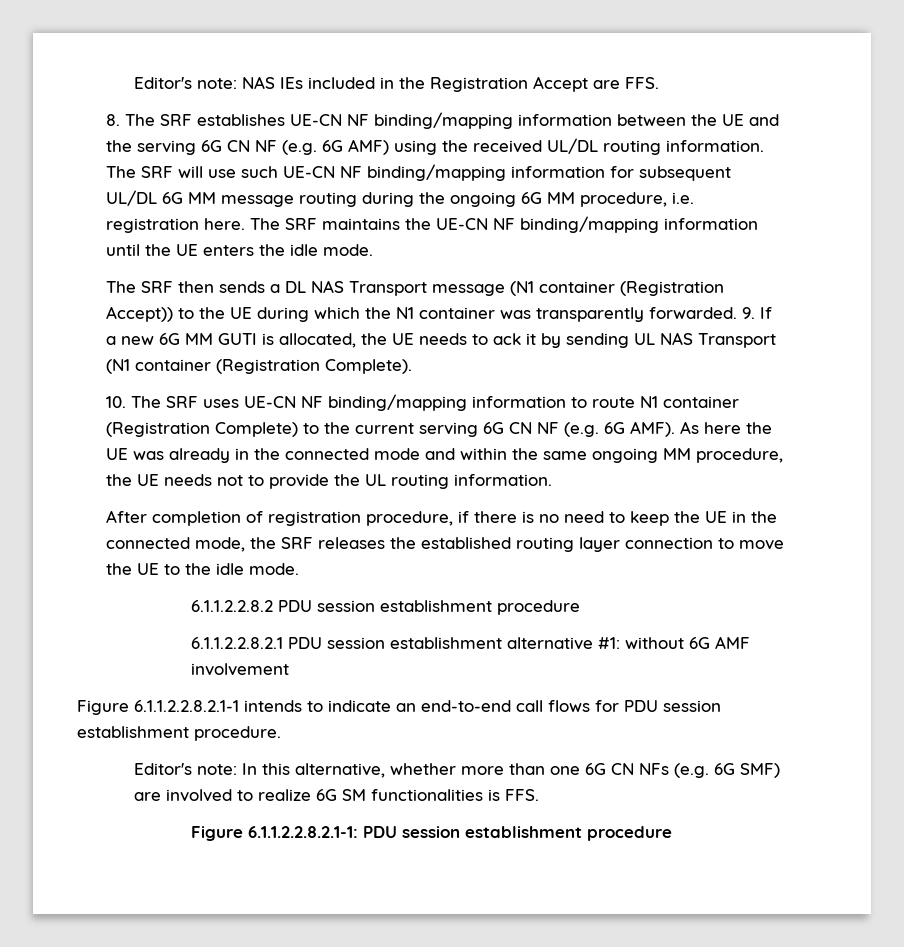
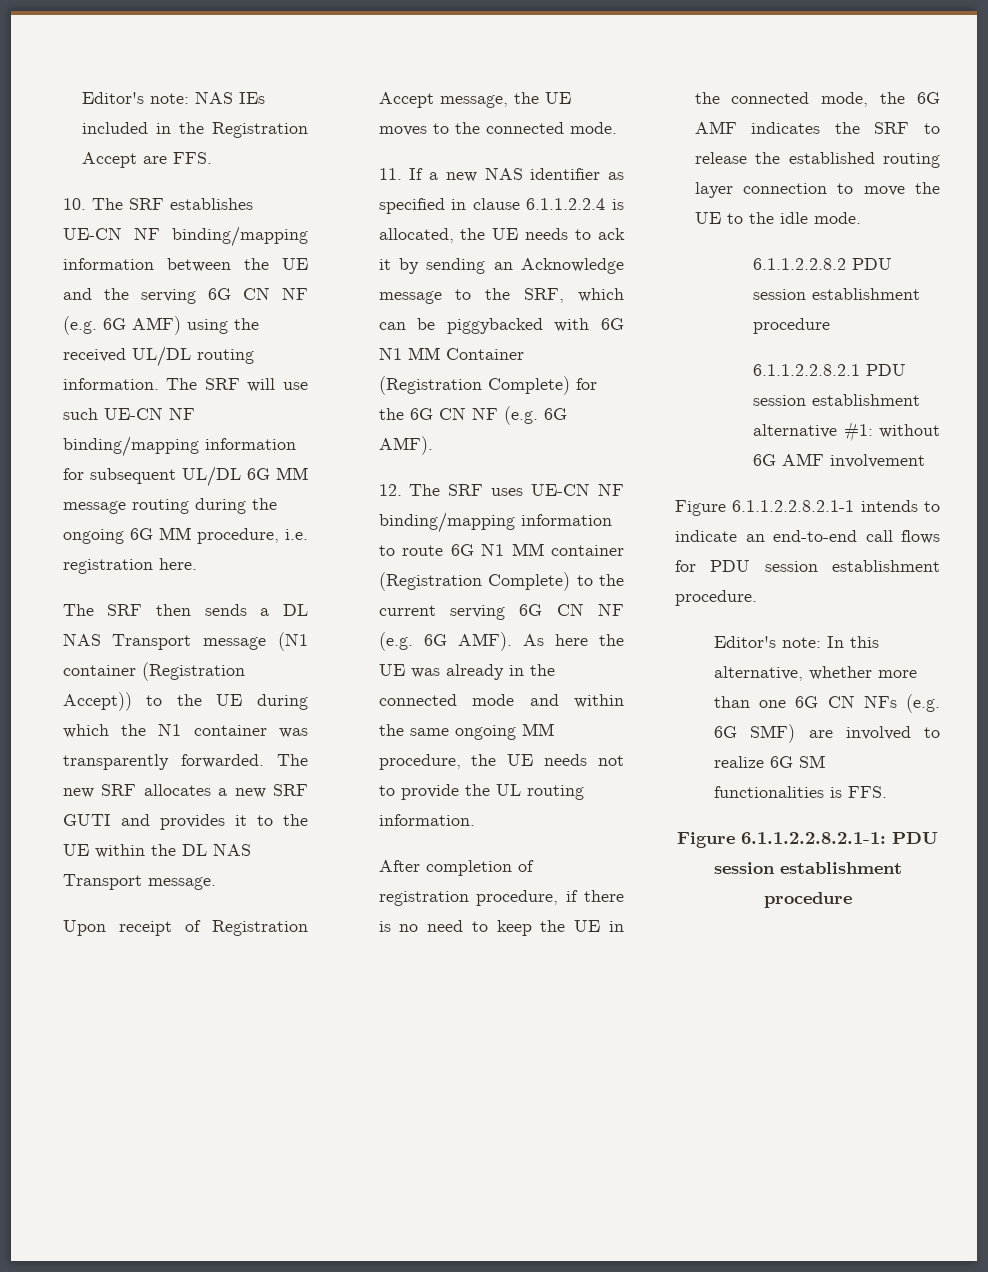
- 8. The SRF establishes UE-CN NF binding/mapping information between the UE and the serving 6G CN NF (e.g. 6G AMF) using the received UL/DL routing information.
+ 10. The SRF establishes UE-CN NF binding/mapping information between the UE and the serving 6G CN NF (e.g. 6G AMF) using the received UL/DL routing information.
- The SRF maintains the UE-CN NF binding/mapping information until the UE enters the idle mode.
- 9. If a new 6G MM GUTI is allocated, the UE needs to ack it by sending UL NAS Transport (N1 container (Registration Complete).
- 10. The SRF uses UE-CN NF binding/mapping information to route N1 container (Registration Complete) to the current serving 6G CN NF (e.g. 6G AMF).
+ The new SRF allocates a new SRF GUTI and provides it to the UE within the DL NAS Transport message.
+ Upon receipt of Registration Accept message, the UE moves to the connected mode.
+ 11. If a new NAS identifier as specified in clause 6.1.1.2.2.4 is allocated, the UE needs to ack it by sending an Acknowledge message to the SRF, which can be piggybacked with 6G N1 MM Container (Registration Complete) for the 6G CN NF (e.g. 6G AMF).
+ 12. The SRF uses UE-CN NF binding/mapping information to route 6G N1 MM container (Registration Complete) to the current serving 6G CN NF (e.g. 6G AMF).
- After completion of registration procedure, if there is no need to keep the UE in the connected mode, the SRF releases the established routing layer connection to move the UE to the idle mode.
+ After completion of registration procedure, if there is no need to keep the UE in the connected mode, the 6G AMF indicates the SRF to release the established routing layer connection to move the UE to the idle mode.

